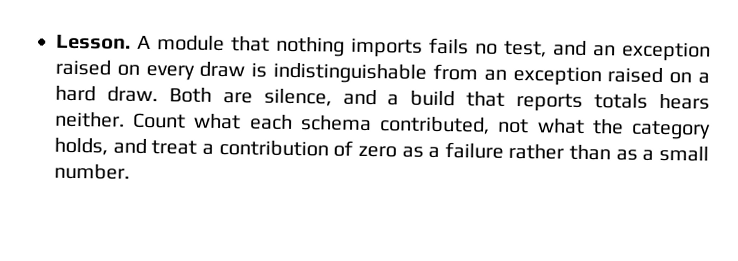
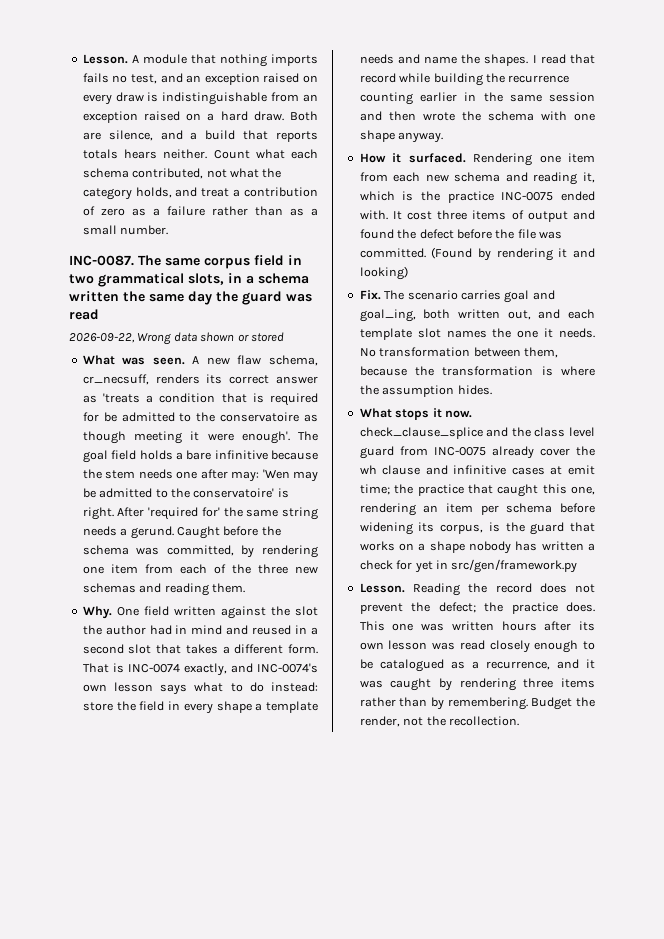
+ INC-0087. The same corpus field in two grammatical slots, in a schema written the same day the guard was read
+ 2026-09-22, Wrong data shown or stored
+ What was seen. A new flaw schema, cr_necsuff, renders its correct answer as 'treats a condition that is required for be admitted to the conservatoire as though meeting it were enough'. The goal field holds a bare infinitive because the stem needs one after may: 'Wen may be admitted to the conservatoire' is right. After 'required for' the same string needs a gerund. Caught before the schema was committed, by rendering one item from each of the three new schemas and reading them.
+ Why. One field written against the slot the author had in mind and reused in a second slot that takes a different form. That is INC-0074 exactly, and INC-0074's own lesson says what to do instead: store the field in every shape a template needs and name the shapes. I read that record while building the recurrence counting earlier in the same session and then wrote the schema with one shape anyway.
+ How it surfaced. Rendering one item from each new schema and reading it, which is the practice INC-0075 ended with. It cost three items of output and found the defect before the file was committed. (Found by rendering it and looking)
+ Fix. The scenario carries goal and goal_ing, both written out, and each template slot names the one it needs. No transformation between them, because the transformation is where the assumption hides.
+ What stops it now. check_clause_splice and the class level guard from INC-0075 already cover the wh clause and infinitive cases at emit time; the practice that caught this one, rendering an item per schema before widening its corpus, is the guard that works on a shape nobody has written a check for yet in src/gen/framework.py
+ Lesson. Reading the record does not prevent the defect; the practice does. This one was written hours after its own lesson was read closely enough to be catalogued as a recurrence, and it was caught by rendering three items rather than by remembering. Budget the render, not the recollection.

